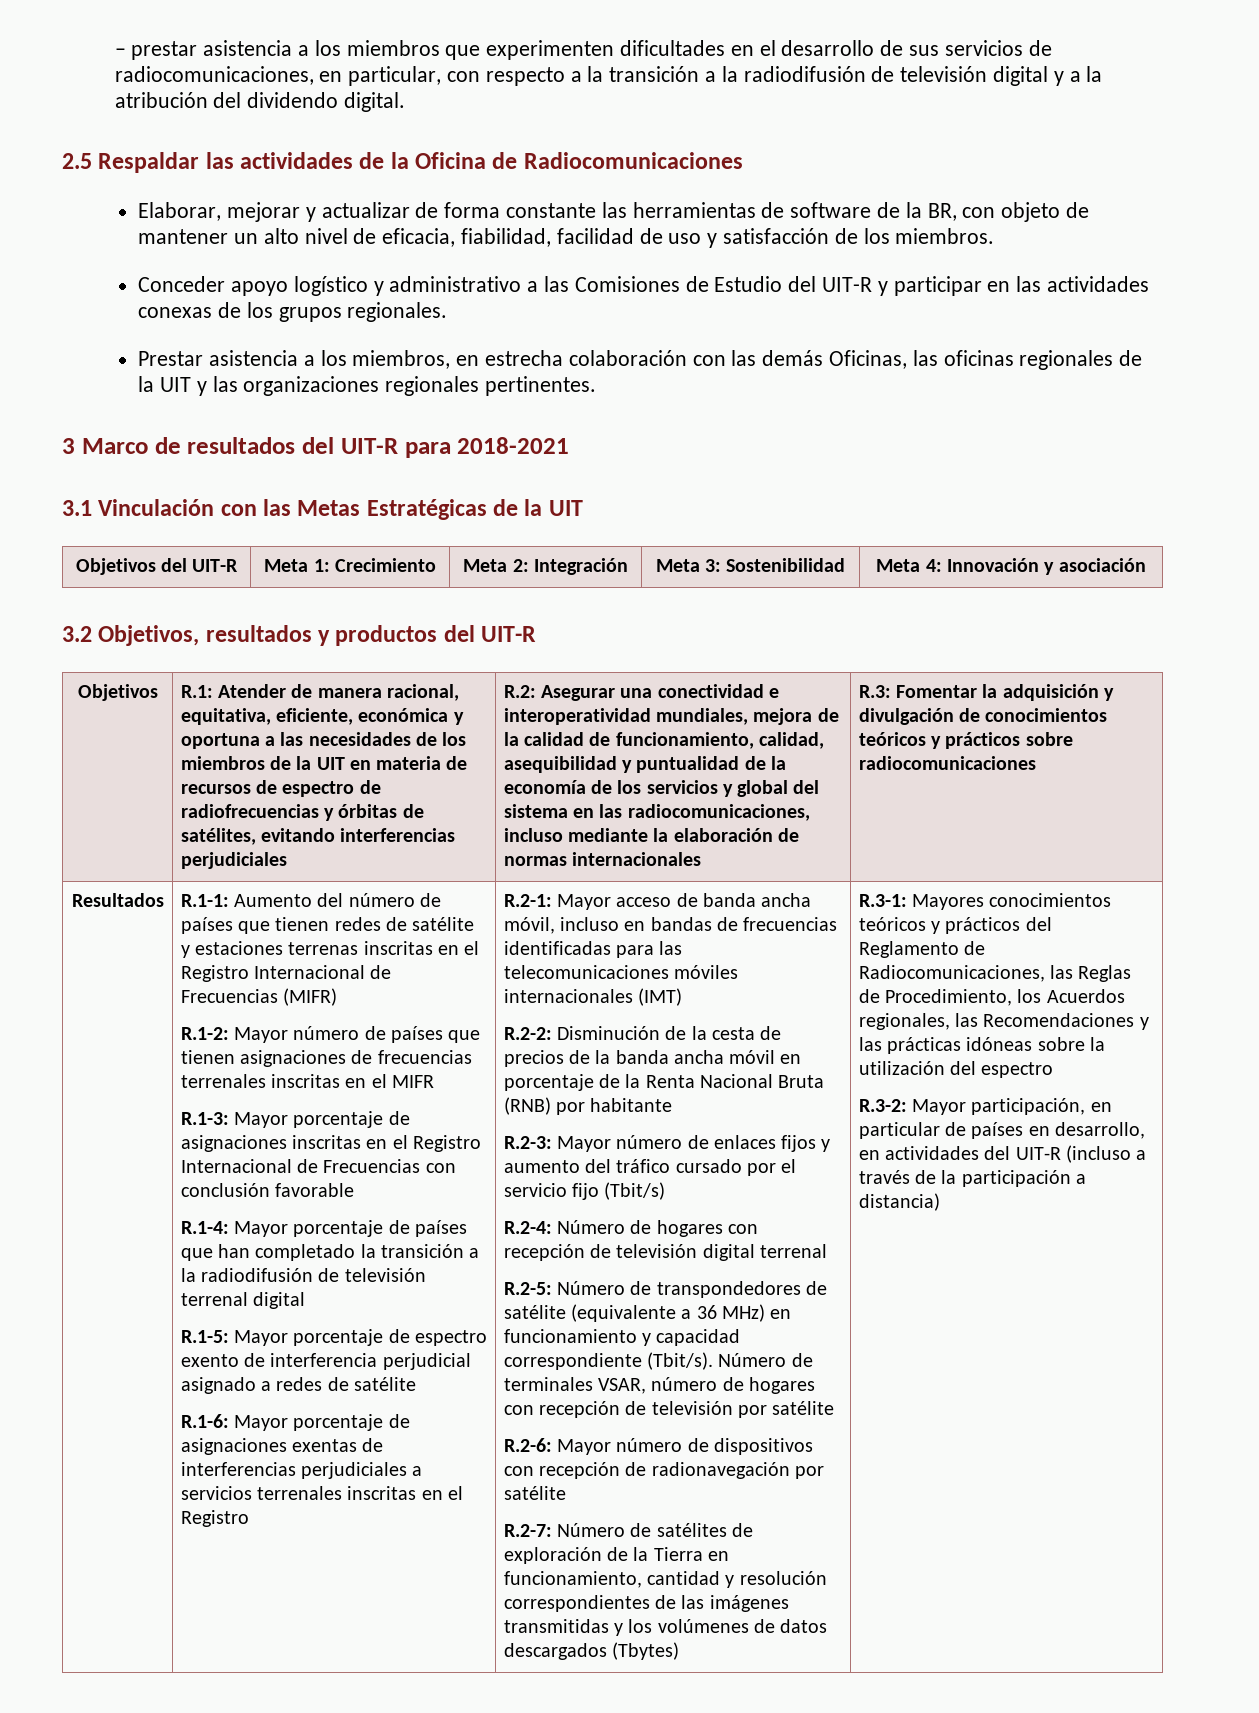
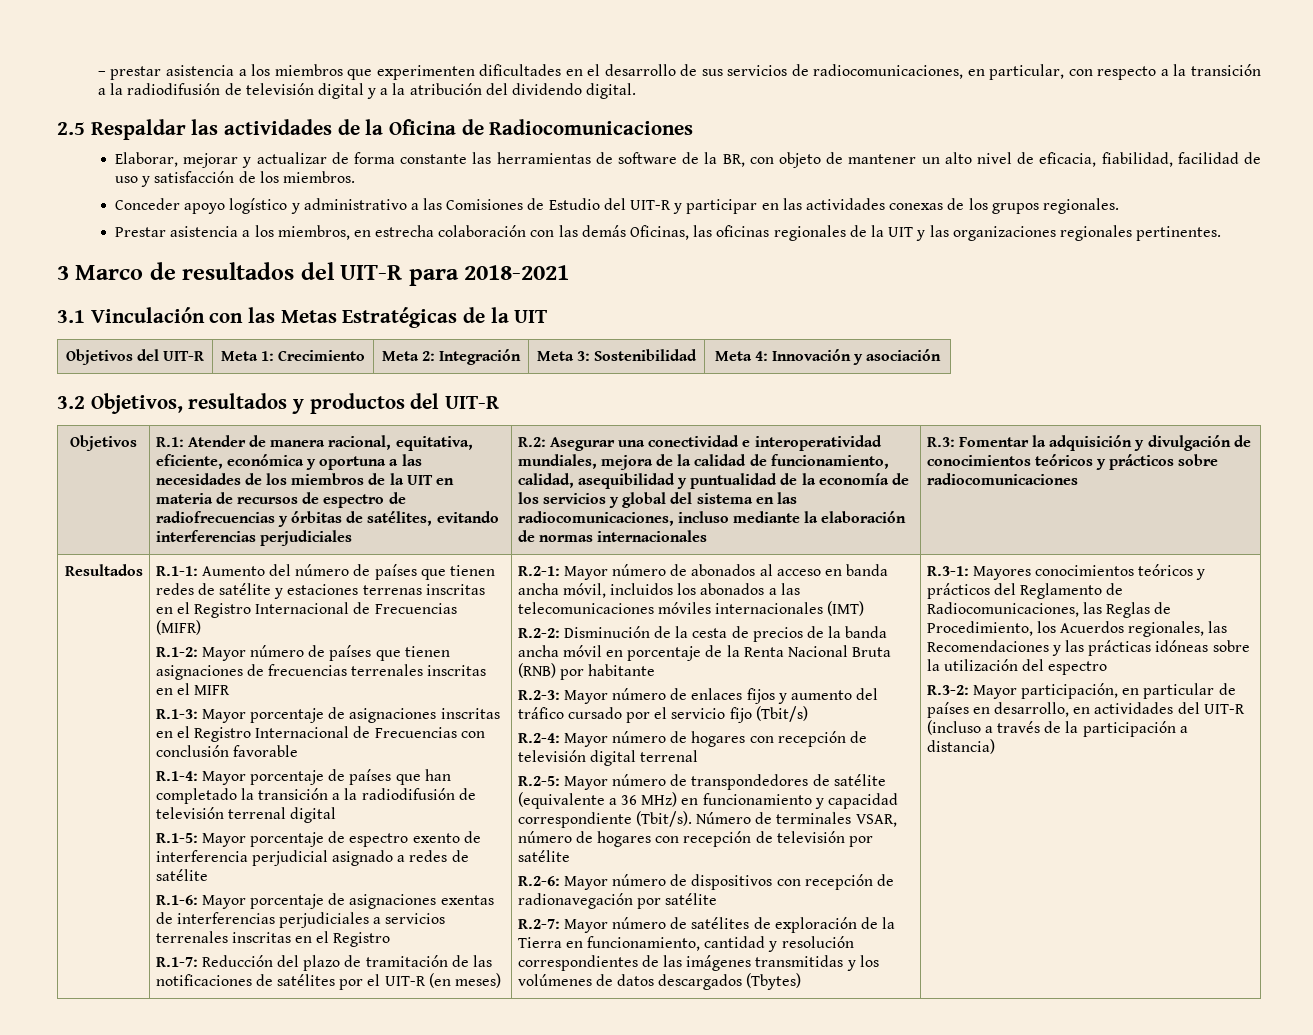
- R.2-1: Mayor acceso de banda ancha móvil, incluso en bandas de frecuencias identificadas para las telecomunicaciones móviles internacionales (IMT)
+ R.1-7: Reducción del plazo de tramitación de las notificaciones de satélites por el UIT-R (en meses) | R.2-1: Mayor número de abonados al acceso en banda ancha móvil, incluidos los abonados a las telecomunicaciones móviles internacionales (IMT)
- R.2-4: Número de hogares con recepción de televisión digital terrenal
+ R.2-4: Mayor número de hogares con recepción de televisión digital terrenal
- R.2-5: Número de transpondedores de satélite (equivalente a 36 MHz) en funcionamiento y capacidad correspondiente (Tbit/s).
+ R.2-5: Mayor número de transpondedores de satélite (equivalente a 36 MHz) en funcionamiento y capacidad correspondiente (Tbit/s).
- R.2-7: Número de satélites de exploración de la Tierra en funcionamiento, cantidad y resolución correspondientes de las imágenes transmitidas y los volúmenes de datos descargados (Tbytes)
+ R.2-7: Mayor número de satélites de exploración de la Tierra en funcionamiento, cantidad y resolución correspondientes de las imágenes transmitidas y los volúmenes de datos descargados (Tbytes)

